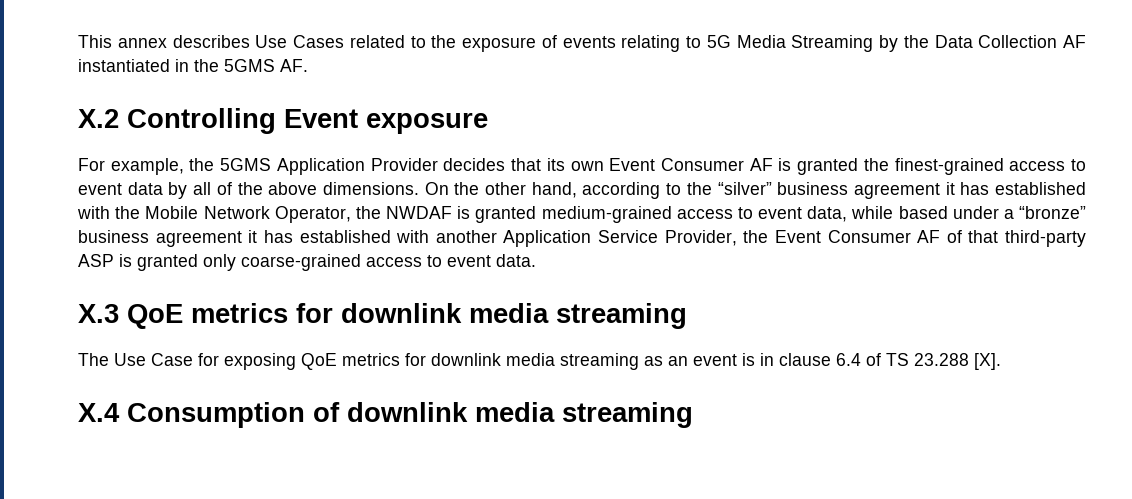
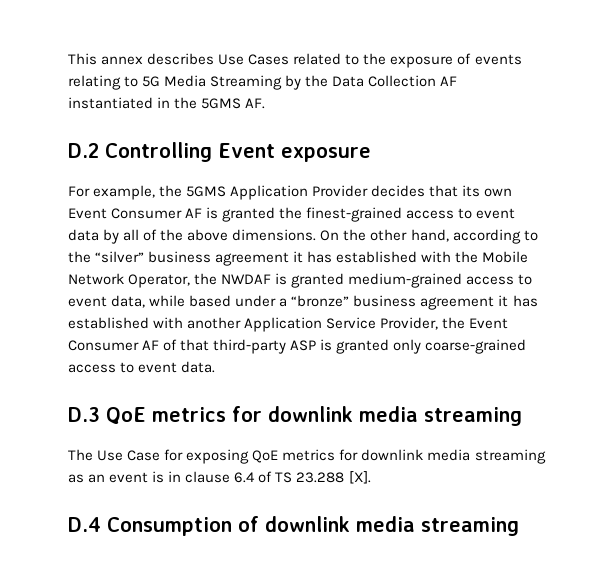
- X.2 Controlling Event exposure
+ D.2 Controlling Event exposure
- X.3 QoE metrics for downlink media streaming
+ D.3 QoE metrics for downlink media streaming
- X.4 Consumption of downlink media streaming
+ D.4 Consumption of downlink media streaming

